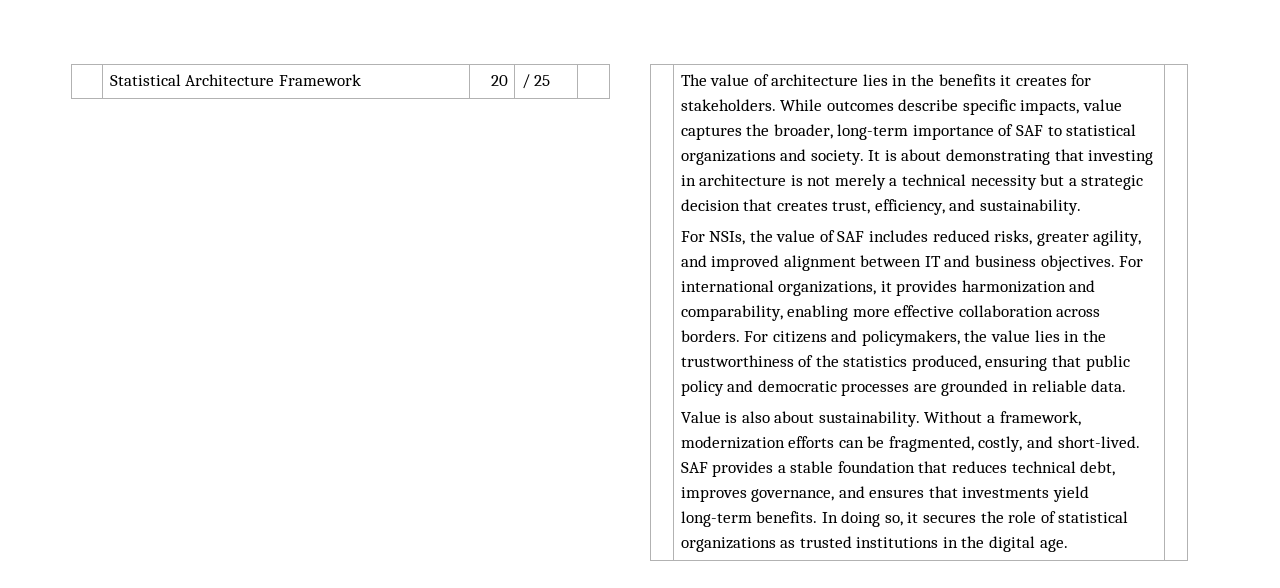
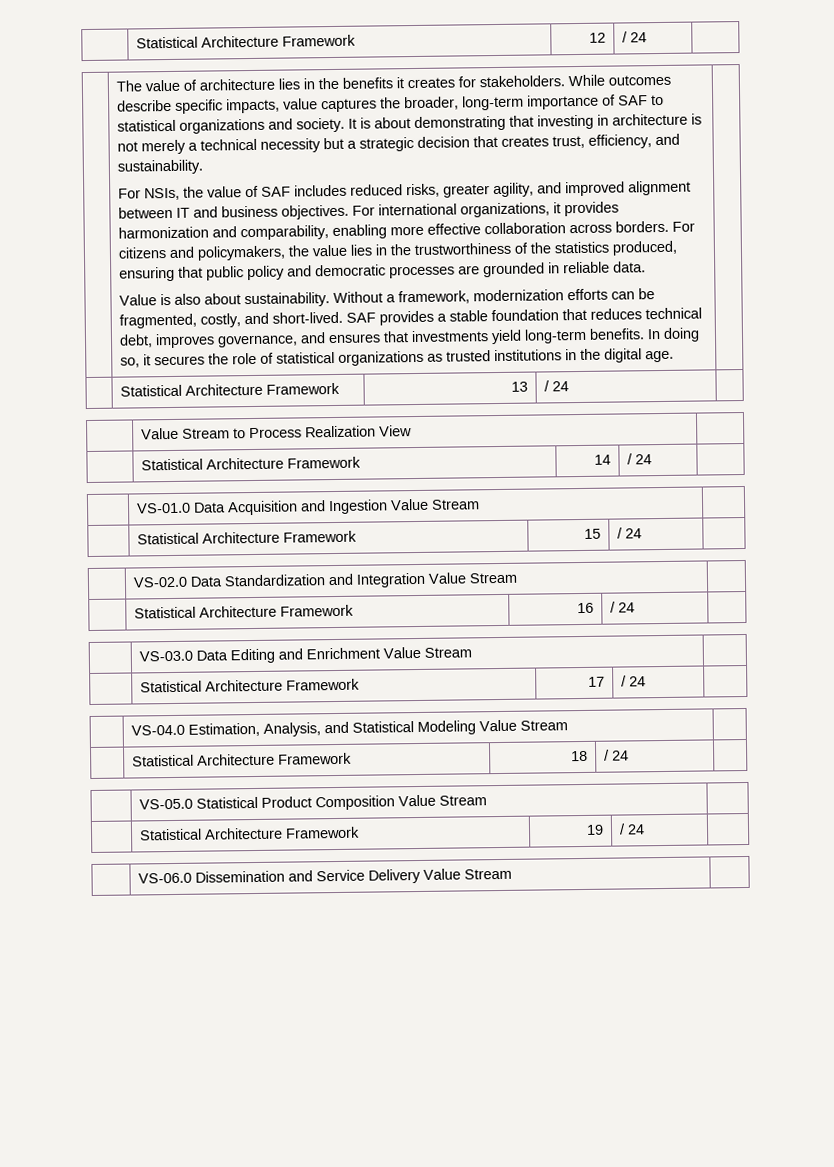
- | Statistical Architecture Framework | 20 | / 25 |
+ | Statistical Architecture Framework | 12 | / 24 |
+ | Statistical Architecture Framework | 13 | / 24 |
+ | Value Stream to Process Realization View |
+ | Statistical Architecture Framework | 14 | / 24 |
+ | VS-01.0 Data Acquisition and Ingestion Value Stream |
+ | Statistical Architecture Framework | 15 | / 24 |
+ | VS-02.0 Data Standardization and Integration Value Stream |
+ | Statistical Architecture Framework | 16 | / 24 |
+ | VS-03.0 Data Editing and Enrichment Value Stream |
+ | Statistical Architecture Framework | 17 | / 24 |
+ | VS-04.0 Estimation, Analysis, and Statistical Modeling Value Stream |
+ | Statistical Architecture Framework | 18 | / 24 |
+ | VS-05.0 Statistical Product Composition Value Stream |
+ | Statistical Architecture Framework | 19 | / 24 |
+ | VS-06.0 Dissemination and Service Delivery Value Stream |

